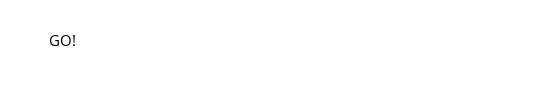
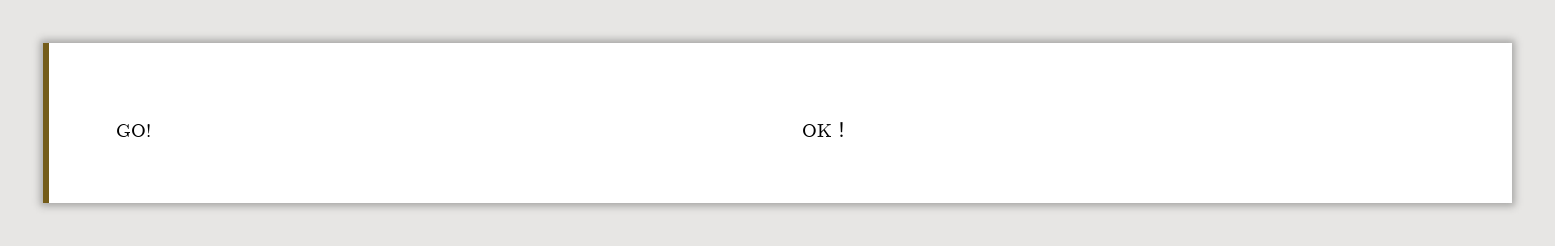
+ OK！

